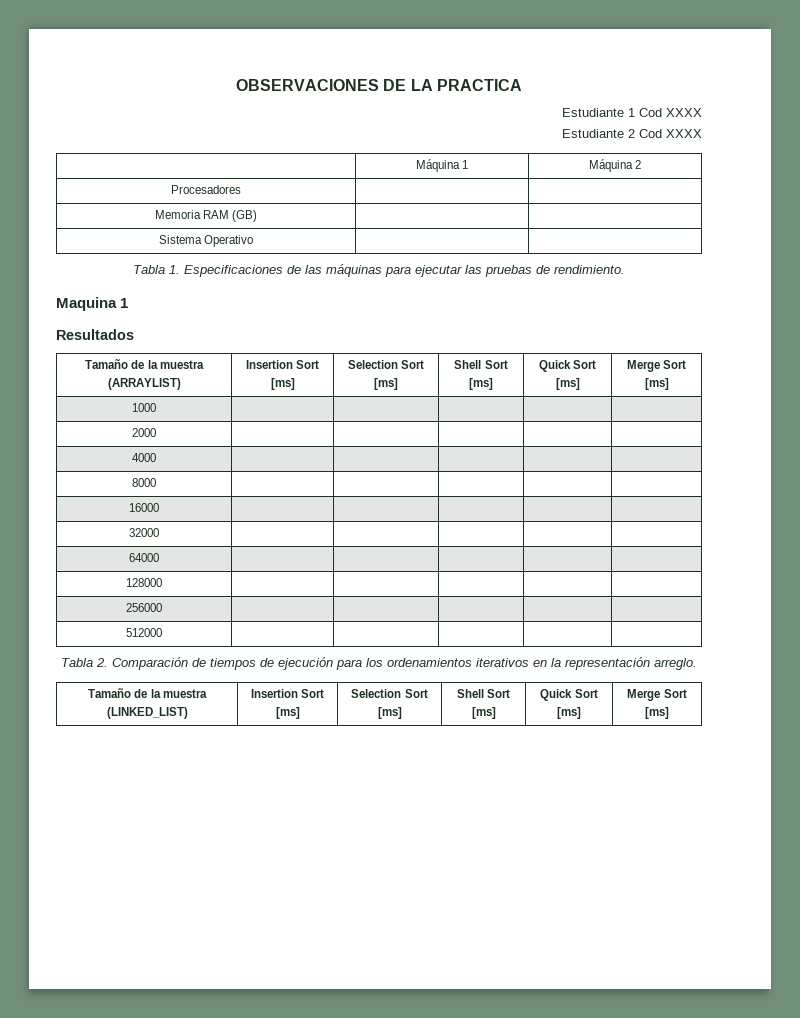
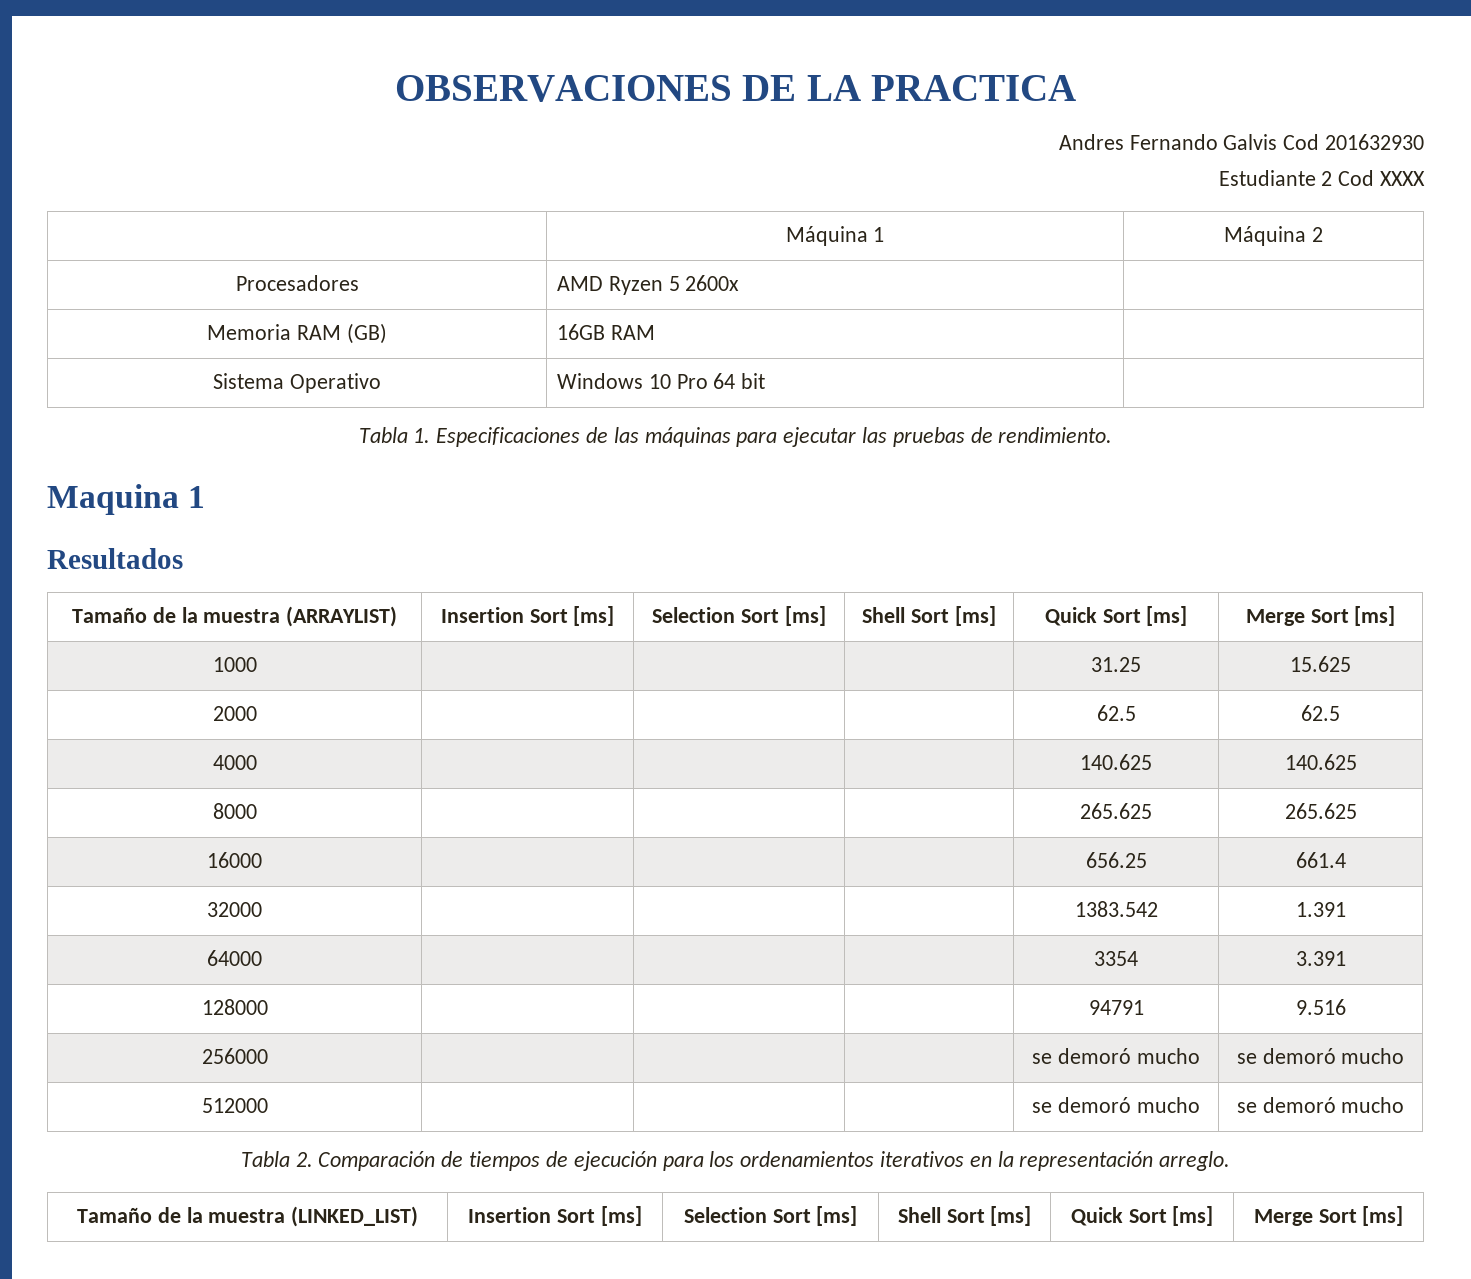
- Estudiante 1 Cod XXXX
+ Andres Fernando Galvis Cod 201632930
- Procesadores | |
+ Procesadores | AMD Ryzen 5 2600x |
- Memoria RAM (GB) | |
+ Memoria RAM (GB) | 16GB RAM |
- Sistema Operativo | |
+ Sistema Operativo | Windows 10 Pro 64 bit |
- 1000 | | | | |
+ 1000 | | | | 31.25 | 15.625
- 2000 | | | | |
+ 2000 | | | | 62.5 | 62.5
- 4000 | | | | |
+ 4000 | | | | 140.625 | 140.625
- 8000 | | | | |
+ 8000 | | | | 265.625 | 265.625
- 16000 | | | | |
+ 16000 | | | | 656.25 | 661.4
- 32000 | | | | |
+ 32000 | | | | 1383.542 | 1.391
- 64000 | | | | |
+ 64000 | | | | 3354 | 3.391
- 128000 | | | | |
+ 128000 | | | | 94791 | 9.516
- 256000 | | | | |
- 512000 | | | | |
+ 256000 | | | | se demoró mucho | se demoró mucho
+ 512000 | | | | se demoró mucho | se demoró mucho

